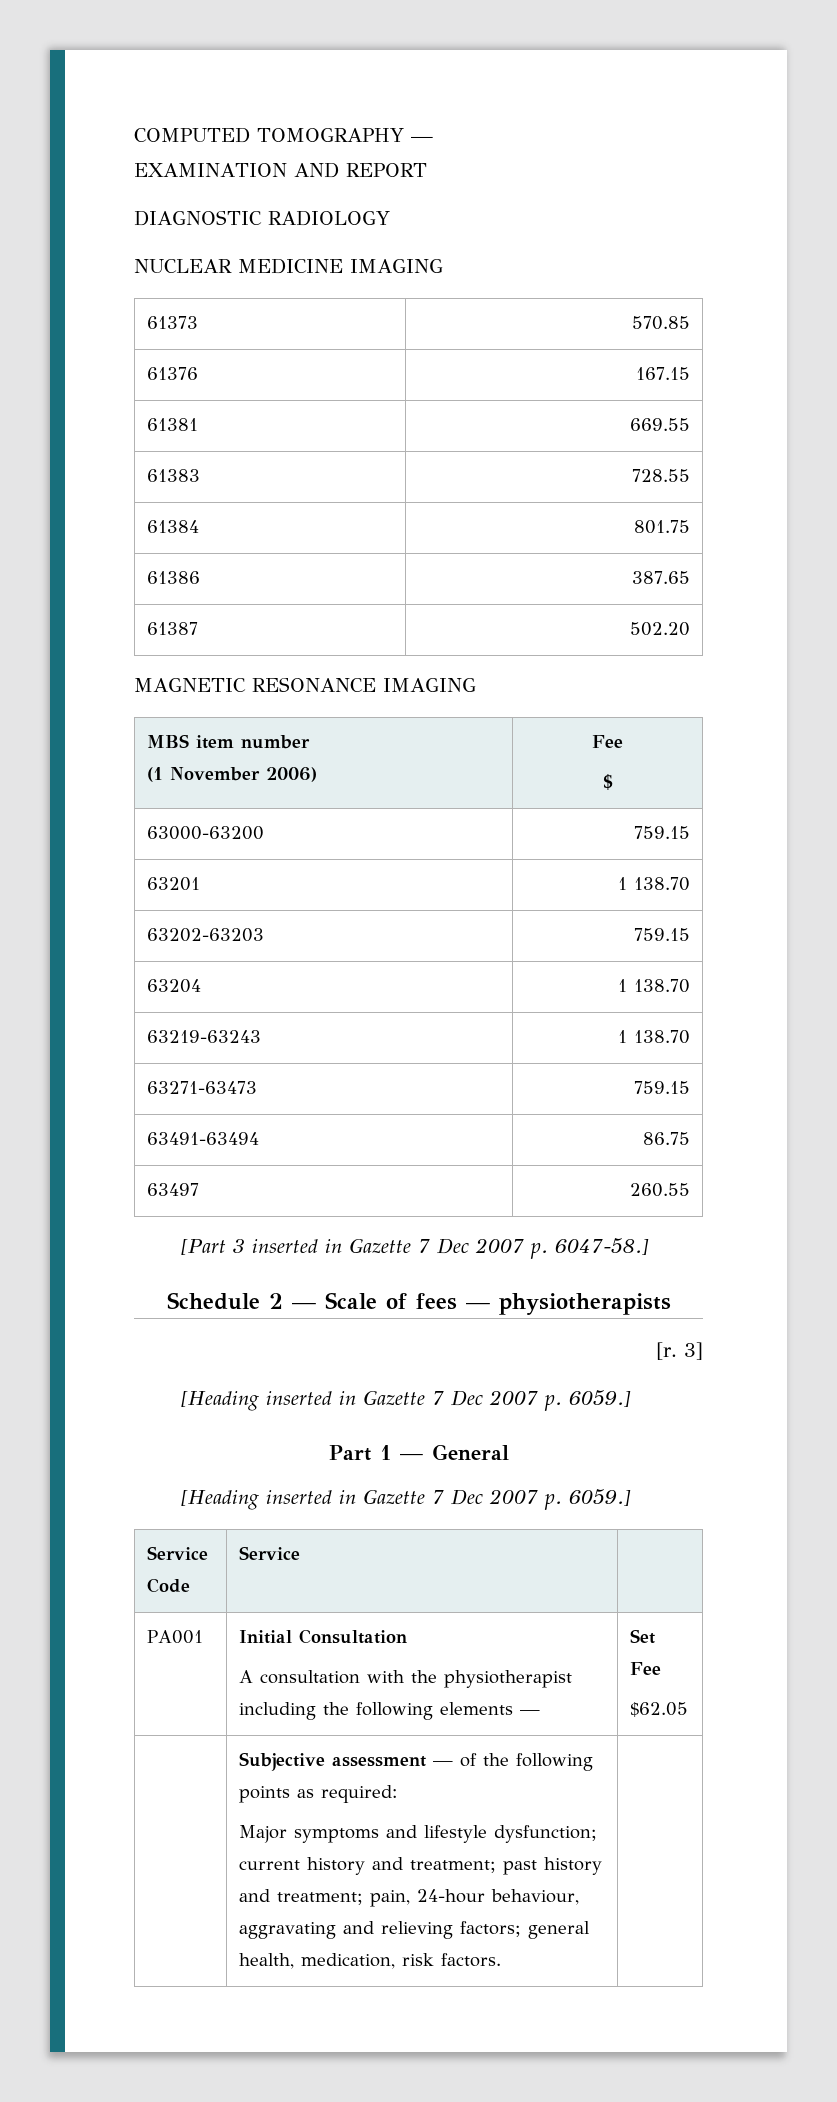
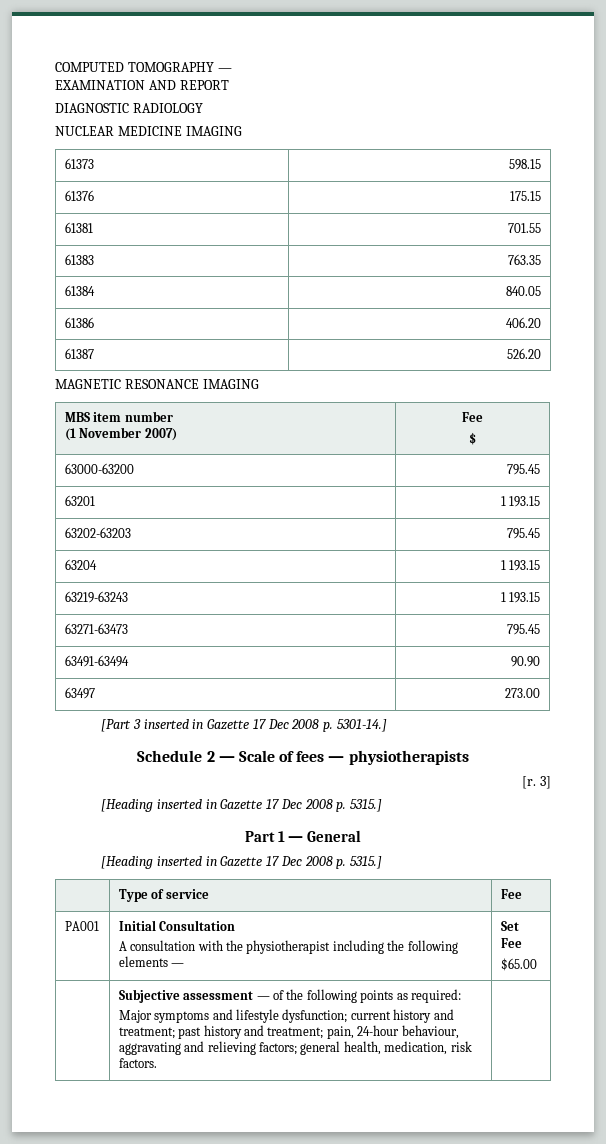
- 61373 | 570.85
+ 61373 | 598.15
- 61376 | 167.15
+ 61376 | 175.15
- 61381 | 669.55
+ 61381 | 701.55
- 61383 | 728.55
+ 61383 | 763.35
- 61384 | 801.75
+ 61384 | 840.05
- 61386 | 387.65
+ 61386 | 406.20
- 61387 | 502.20
+ 61387 | 526.20
  MBS item number
- (1 November 2006) | Fee
+ (1 November 2007) | Fee
- 63000-63200 | 759.15
+ 63000-63200 | 795.45
- 63201 | 1 138.70
+ 63201 | 1 193.15
- 63202-63203 | 759.15
+ 63202-63203 | 795.45
- 63204 | 1 138.70
+ 63204 | 1 193.15
- 63219-63243 | 1 138.70
+ 63219-63243 | 1 193.15
- 63271-63473 | 759.15
+ 63271-63473 | 795.45
- 63491-63494 | 86.75
+ 63491-63494 | 90.90
- 63497 | 260.55
+ 63497 | 273.00
- [Part 3 inserted in Gazette 7 Dec 2007 p. 6047-58.]
+ [Part 3 inserted in Gazette 17 Dec 2008 p. 5301-14.]
  3]
- [Heading inserted in Gazette 7 Dec 2007 p. 6059.]
+ [Heading inserted in Gazette 17 Dec 2008 p. 5315.]
  Part 1 — General
- [Heading inserted in Gazette 7 Dec 2007 p. 6059.]
- Service Code | Service |
+ [Heading inserted in Gazette 17 Dec 2008 p. 5315.]
+ | Type of service | Fee
  PA001 | Initial Consultation
  A consultation with the physiotherapist including the following elements — | Set Fee
- $62.05
+ $65.00

